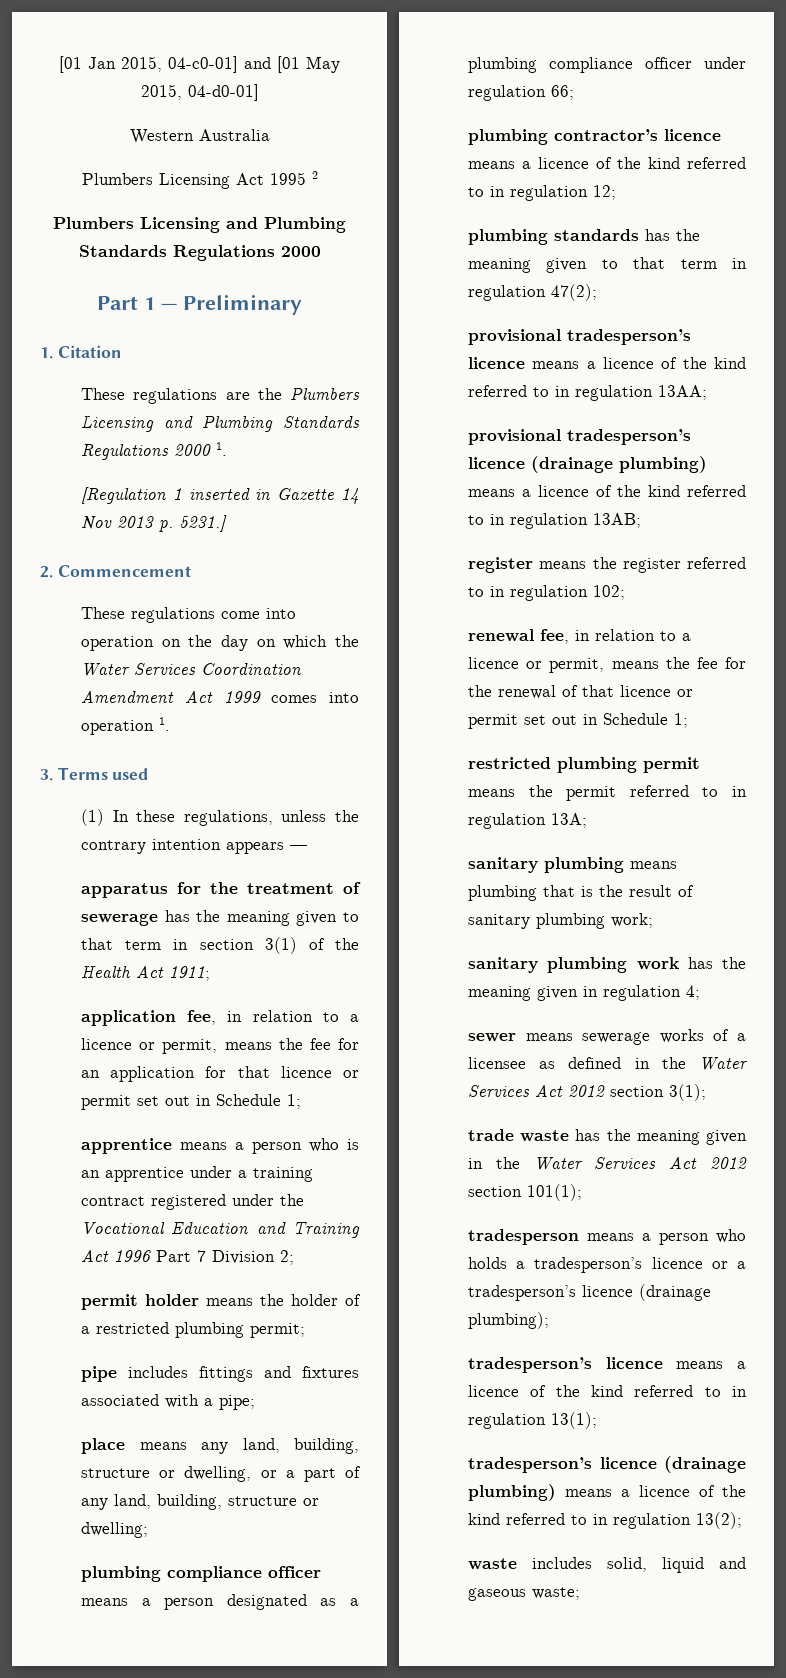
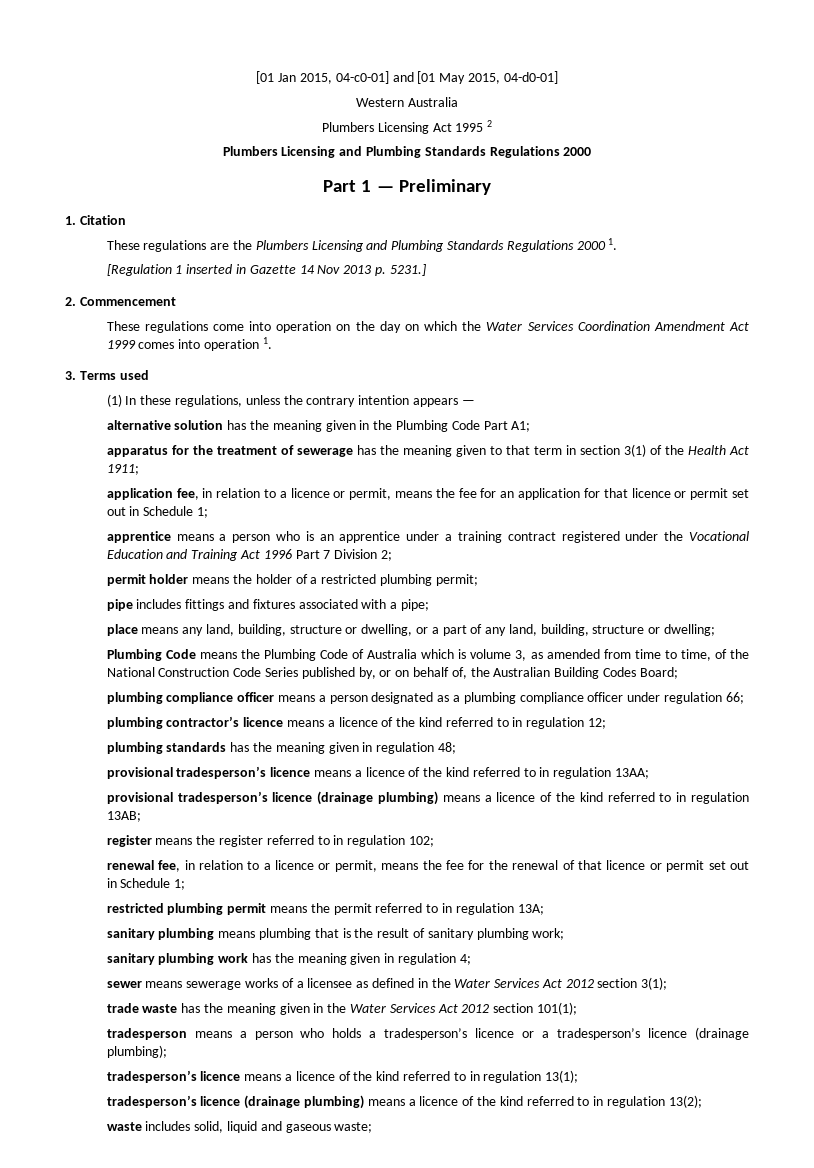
+ alternative solution has the meaning given in the Plumbing Code Part A1;
+ Plumbing Code means the Plumbing Code of Australia which is volume 3, as amended from time to time, of the National Construction Code Series published by, or on behalf of, the Australian Building Codes Board;
- plumbing standards has the meaning given to that term in regulation 47(2);
+ plumbing standards has the meaning given in regulation 48;

